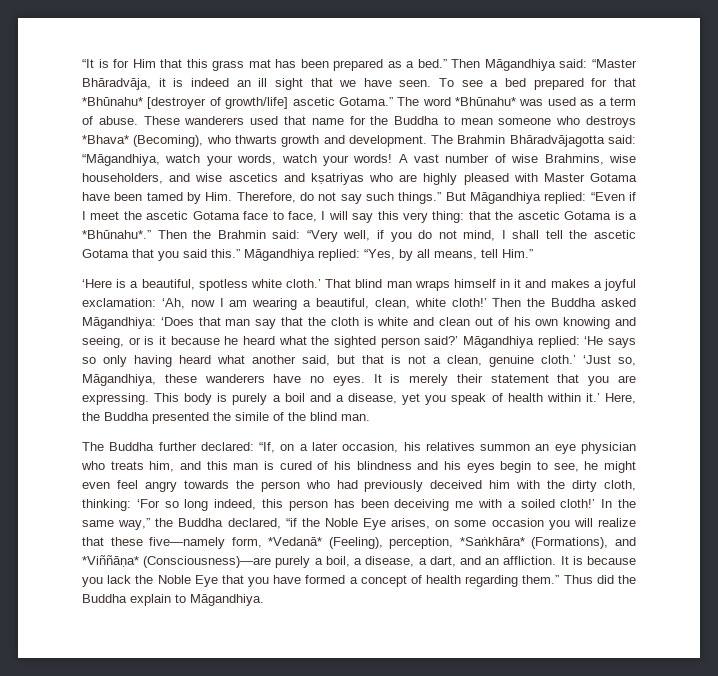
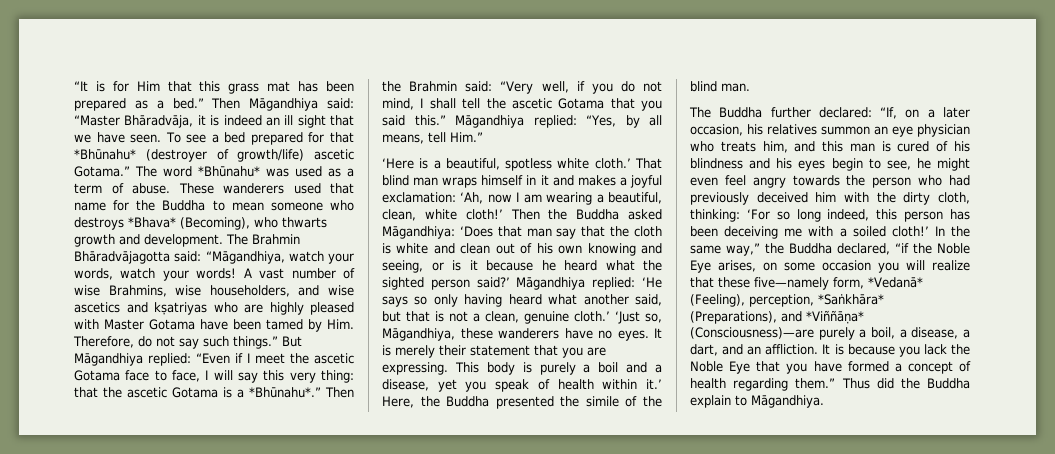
- To see a bed prepared for that *Bhūnahu* [destroyer of growth/life] ascetic Gotama.”
+ To see a bed prepared for that *Bhūnahu* (destroyer of growth/life) ascetic Gotama.”
- In the same way,” the Buddha declared, “if the Noble Eye arises, on some occasion you will realize that these five—namely form, *Vedanā* (Feeling), perception, *Saṅkhāra* (Formations), and *Viññāṇa* (Consciousness)—are purely a boil, a disease, a dart, and an affliction.
+ In the same way,” the Buddha declared, “if the Noble Eye arises, on some occasion you will realize that these five—namely form, *Vedanā* (Feeling), perception, *Saṅkhāra* (Preparations), and *Viññāṇa* (Consciousness)—are purely a boil, a disease, a dart, and an affliction.

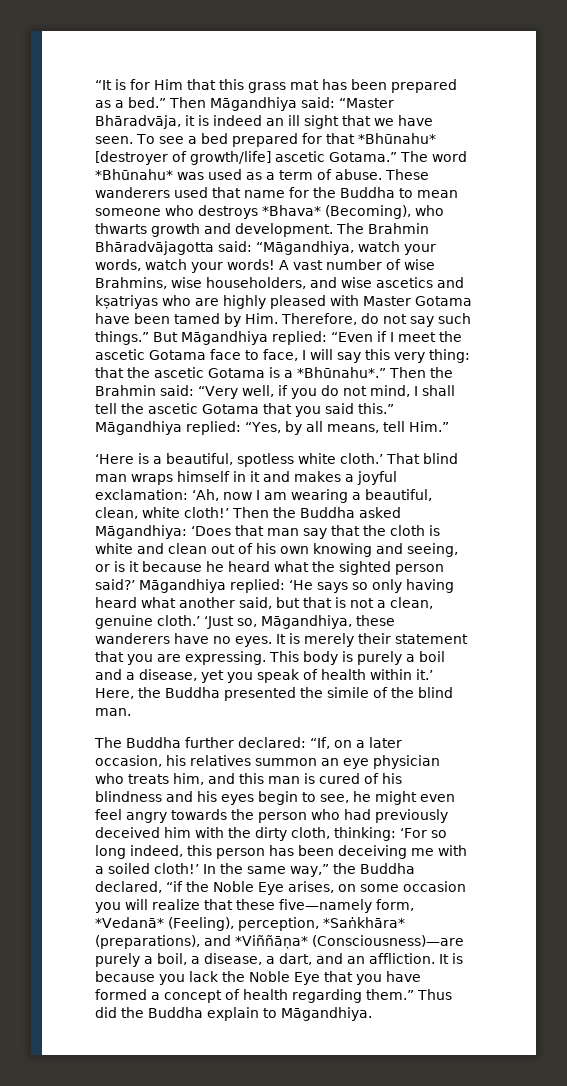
- To see a bed prepared for that *Bhūnahu* (destroyer of growth/life) ascetic Gotama.”
+ To see a bed prepared for that *Bhūnahu* [destroyer of growth/life] ascetic Gotama.”
- In the same way,” the Buddha declared, “if the Noble Eye arises, on some occasion you will realize that these five—namely form, *Vedanā* (Feeling), perception, *Saṅkhāra* (Preparations), and *Viññāṇa* (Consciousness)—are purely a boil, a disease, a dart, and an affliction.
+ In the same way,” the Buddha declared, “if the Noble Eye arises, on some occasion you will realize that these five—namely form, *Vedanā* (Feeling), perception, *Saṅkhāra* (preparations), and *Viññāṇa* (Consciousness)—are purely a boil, a disease, a dart, and an affliction.

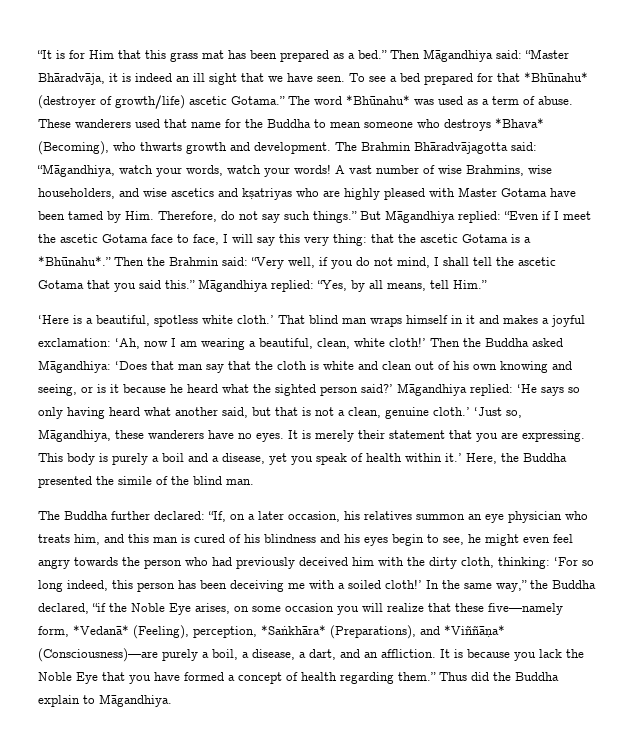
- To see a bed prepared for that *Bhūnahu* [destroyer of growth/life] ascetic Gotama.”
+ To see a bed prepared for that *Bhūnahu* (destroyer of growth/life) ascetic Gotama.”
- In the same way,” the Buddha declared, “if the Noble Eye arises, on some occasion you will realize that these five—namely form, *Vedanā* (Feeling), perception, *Saṅkhāra* (preparations), and *Viññāṇa* (Consciousness)—are purely a boil, a disease, a dart, and an affliction.
+ In the same way,” the Buddha declared, “if the Noble Eye arises, on some occasion you will realize that these five—namely form, *Vedanā* (Feeling), perception, *Saṅkhāra* (Preparations), and *Viññāṇa* (Consciousness)—are purely a boil, a disease, a dart, and an affliction.

